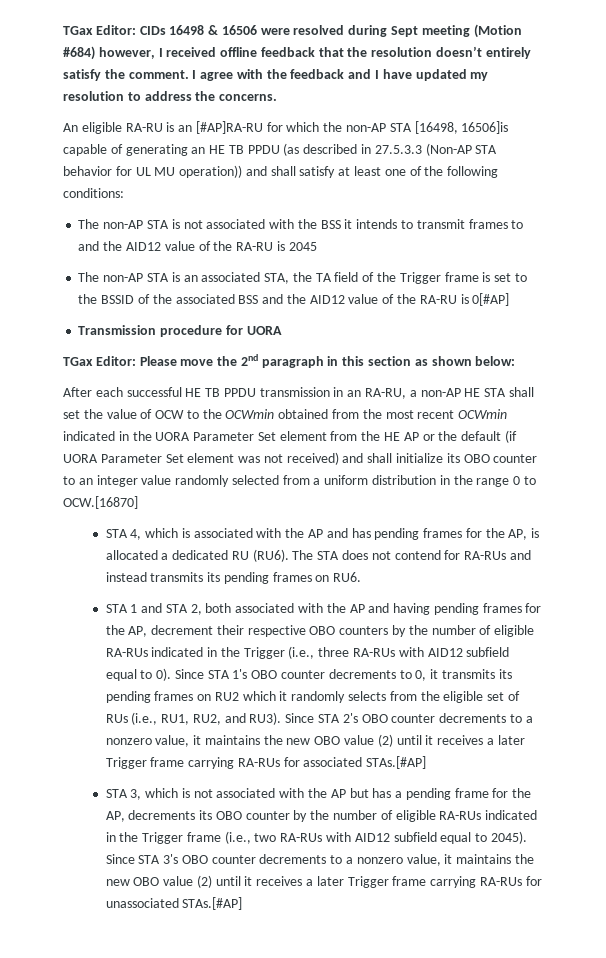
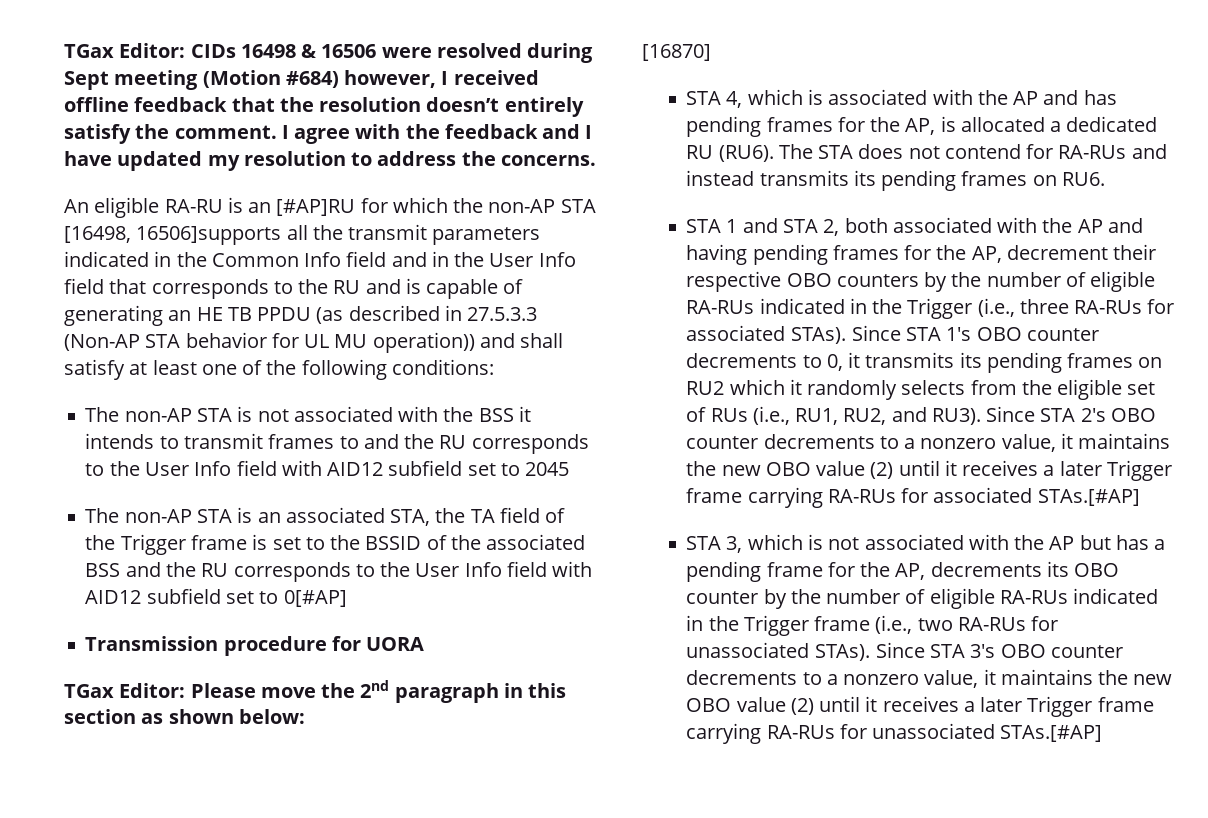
- An eligible RA-RU is an [#AP]RA-RU for which the non-AP STA [16498, 16506]is capable of generating an HE TB PPDU (as described in 27.5.3.3 (Non-AP STA behavior for UL MU operation)) and shall satisfy at least one of the following conditions:
+ An eligible RA-RU is an [#AP]RU for which the non-AP STA [16498, 16506]supports all the transmit parameters indicated in the Common Info field and in the User Info field that corresponds to the RU and is capable of generating an HE TB PPDU (as described in 27.5.3.3 (Non-AP STA behavior for UL MU operation)) and shall satisfy at least one of the following conditions:
- The non-AP STA is not associated with the BSS it intends to transmit frames to and the AID12 value of the RA-RU is 2045
+ The non-AP STA is not associated with the BSS it intends to transmit frames to and the RU corresponds to the User Info field with AID12 subfield set to 2045
- The non-AP STA is an associated STA, the TA field of the Trigger frame is set to the BSSID of the associated BSS and the AID12 value of the RA-RU is 0[#AP]
+ The non-AP STA is an associated STA, the TA field of the Trigger frame is set to the BSSID of the associated BSS and the RU corresponds to the User Info field with AID12 subfield set to 0[#AP]
- After each successful HE TB PPDU transmission in an RA-RU, a non-AP HE STA shall set the value of OCW to the OCWmin obtained from the most recent OCWmin indicated in the UORA Parameter Set element from the HE AP or the default (if UORA Parameter Set element was not received) and shall initialize its OBO counter to an integer value randomly selected from a uniform distribution in the range 0 to OCW.[16870]
+ [16870]
- STA 1 and STA 2, both associated with the AP and having pending frames for the AP, decrement their respective OBO counters by the number of eligible RA-RUs indicated in the Trigger (i.e., three RA-RUs with AID12 subfield equal to 0).
+ STA 1 and STA 2, both associated with the AP and having pending frames for the AP, decrement their respective OBO counters by the number of eligible RA-RUs indicated in the Trigger (i.e., three RA-RUs for associated STAs).
- STA 3, which is not associated with the AP but has a pending frame for the AP, decrements its OBO counter by the number of eligible RA-RUs indicated in the Trigger frame (i.e., two RA-RUs with AID12 subfield equal to 2045).
+ STA 3, which is not associated with the AP but has a pending frame for the AP, decrements its OBO counter by the number of eligible RA-RUs indicated in the Trigger frame (i.e., two RA-RUs for unassociated STAs).

